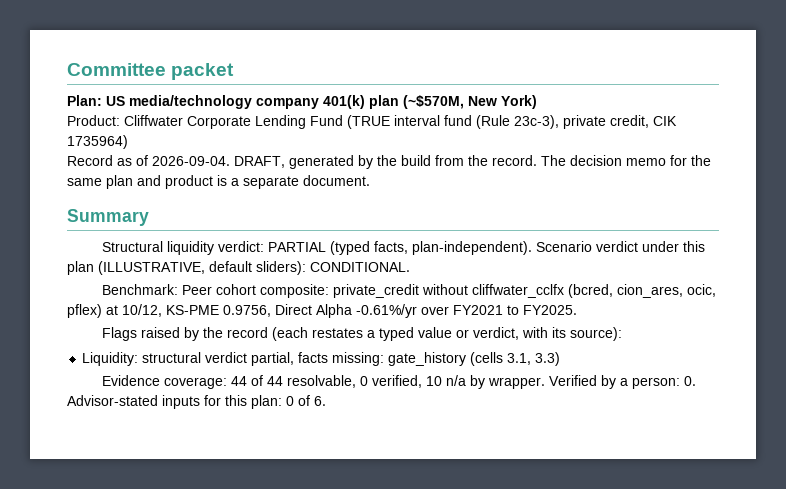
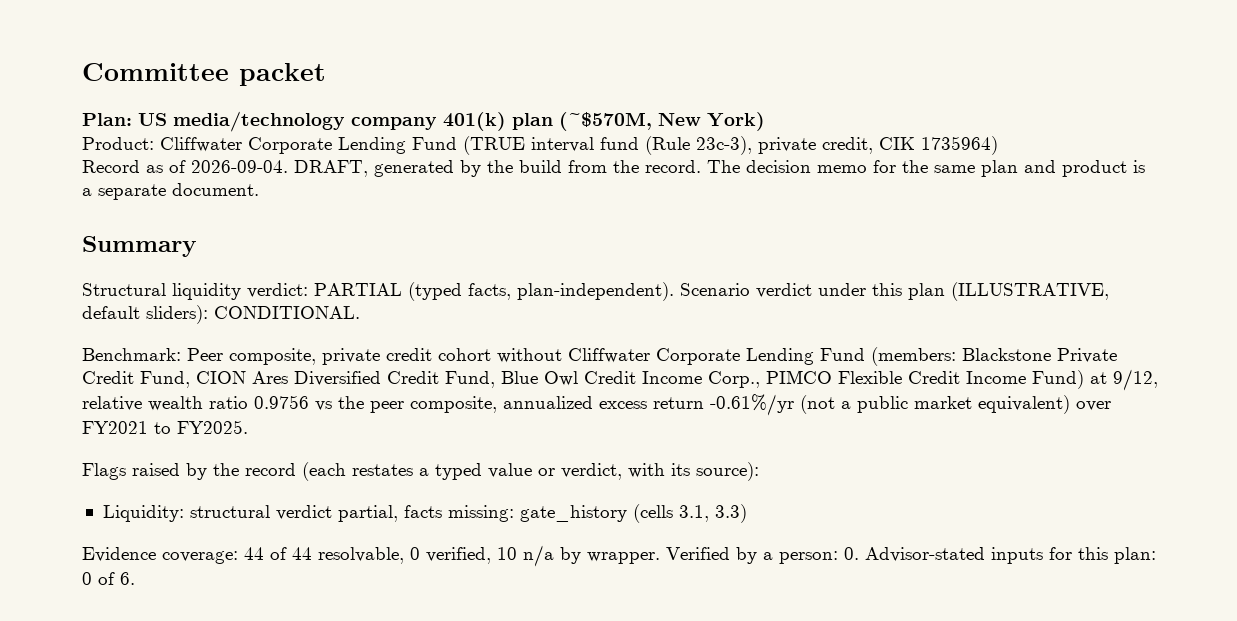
- Benchmark: Peer cohort composite: private_credit without cliffwater_cclfx (bcred, cion_ares, ocic, pflex) at 10/12, KS-PME 0.9756, Direct Alpha -0.61%/yr over FY2021 to FY2025.
+ Benchmark: Peer composite, private credit cohort without Cliffwater Corporate Lending Fund (members: Blackstone Private Credit Fund, CION Ares Diversified Credit Fund, Blue Owl Credit Income Corp., PIMCO Flexible Credit Income Fund) at 9/12, relative wealth ratio 0.9756 vs the peer composite, annualized excess return -0.61%/yr (not a public market equivalent) over FY2021 to FY2025.

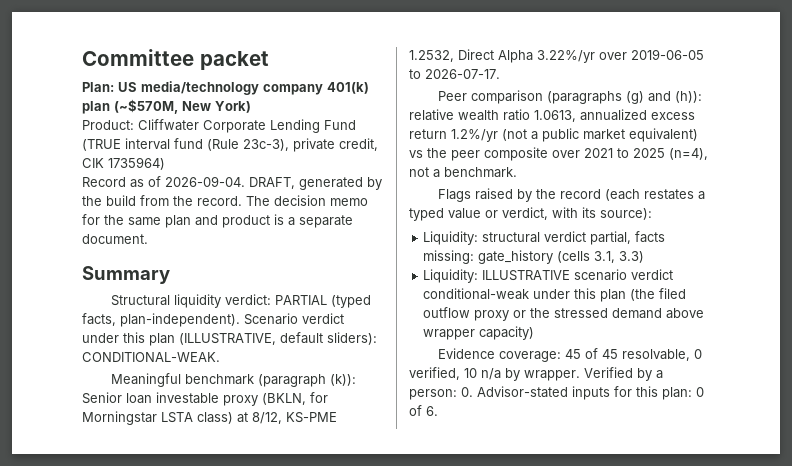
- Scenario verdict under this plan (ILLUSTRATIVE, default sliders): CONDITIONAL.
- Benchmark: Peer composite, private credit cohort without Cliffwater Corporate Lending Fund (members: Blackstone Private Credit Fund, CION Ares Diversified Credit Fund, Blue Owl Credit Income Corp., PIMCO Flexible Credit Income Fund) at 9/12, relative wealth ratio 0.9756 vs the peer composite, annualized excess return -0.61%/yr (not a public market equivalent) over FY2021 to FY2025.
+ Scenario verdict under this plan (ILLUSTRATIVE, default sliders): CONDITIONAL-WEAK.
+ Meaningful benchmark (paragraph (k)): Senior loan investable proxy (BKLN, for Morningstar LSTA class) at 8/12, KS-PME 1.2532, Direct Alpha 3.22%/yr over 2019-06-05 to 2026-07-17.
+ Peer comparison (paragraphs (g) and (h)): relative wealth ratio 1.0613, annualized excess return 1.2%/yr (not a public market equivalent) vs the peer composite over 2021 to 2025 (n=4), not a benchmark.
+ Liquidity: ILLUSTRATIVE scenario verdict conditional-weak under this plan (the filed outflow proxy or the stressed demand above wrapper capacity)
- Evidence coverage: 44 of 44 resolvable, 0 verified, 10 n/a by wrapper.
+ Evidence coverage: 45 of 45 resolvable, 0 verified, 10 n/a by wrapper.

